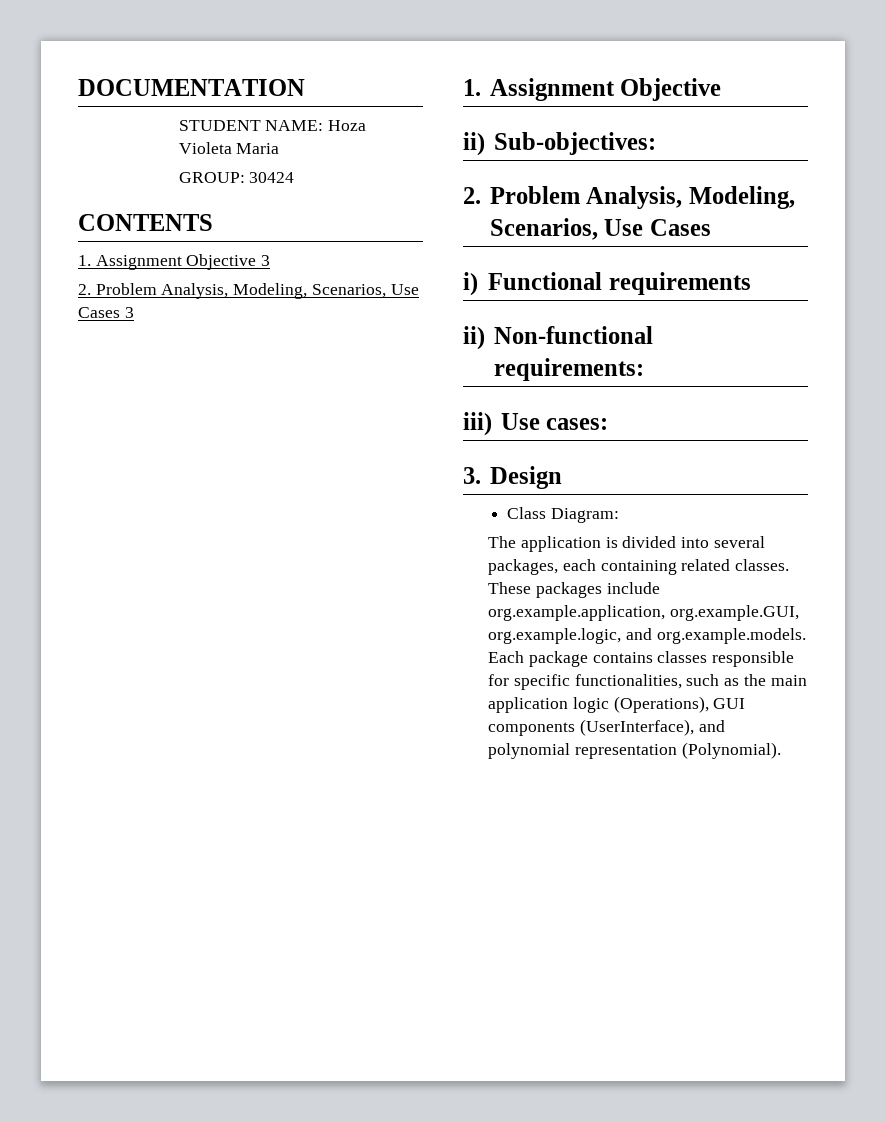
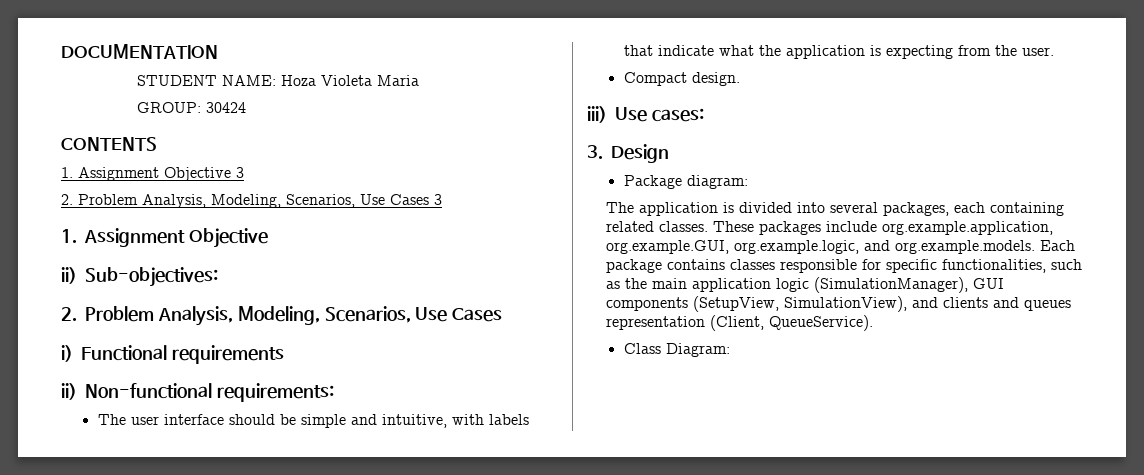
+ The user interface should be simple and intuitive, with labels that indicate what the application is expecting from the user.
+ Compact design.
- Class Diagram:
+ Package diagram:
- These packages include org.example.application, org.example.GUI, org.example.logic, and org.example.models. Each package contains classes responsible for specific functionalities, such as the main application logic (Operations), GUI components (UserInterface), and polynomial representation (Polynomial).
+ These packages include org.example.application, org.example.GUI, org.example.logic, and org.example.models. Each package contains classes responsible for specific functionalities, such as the main application logic (SimulationManager), GUI components (SetupView, SimulationView), and clients and queues representation (Client, QueueService).
+ Class Diagram:

